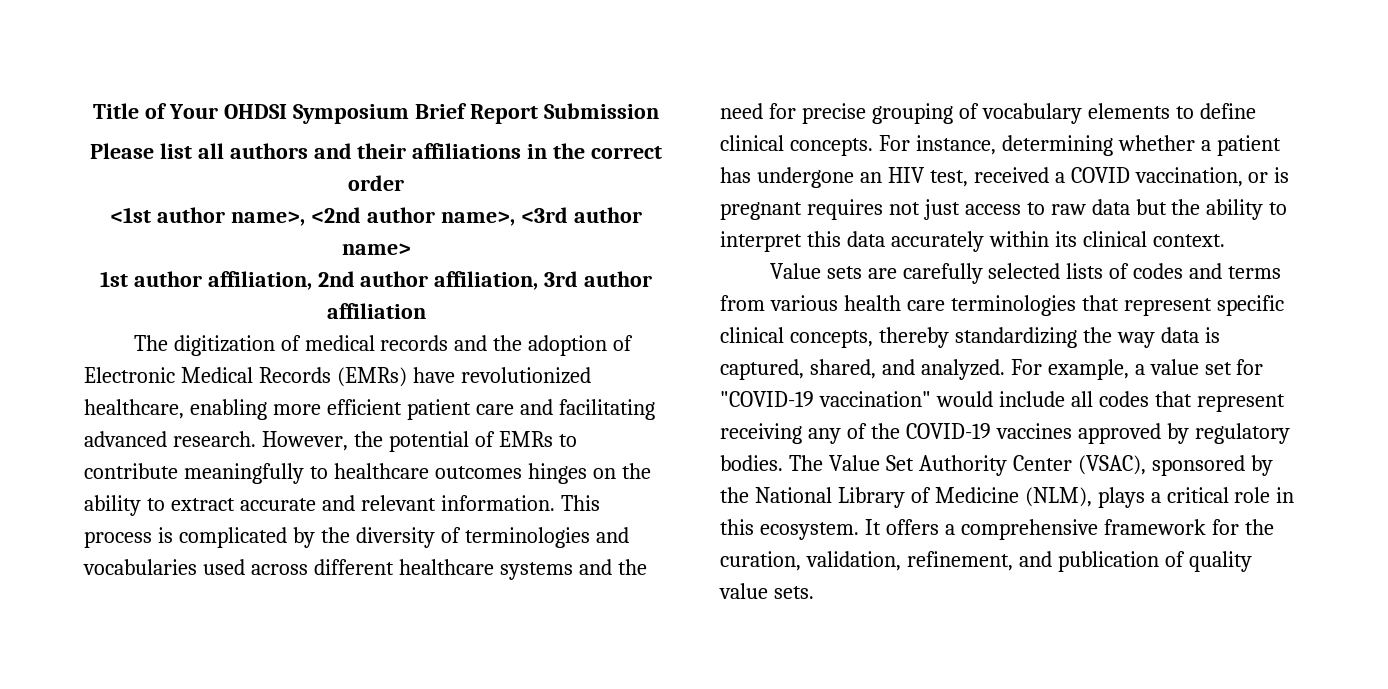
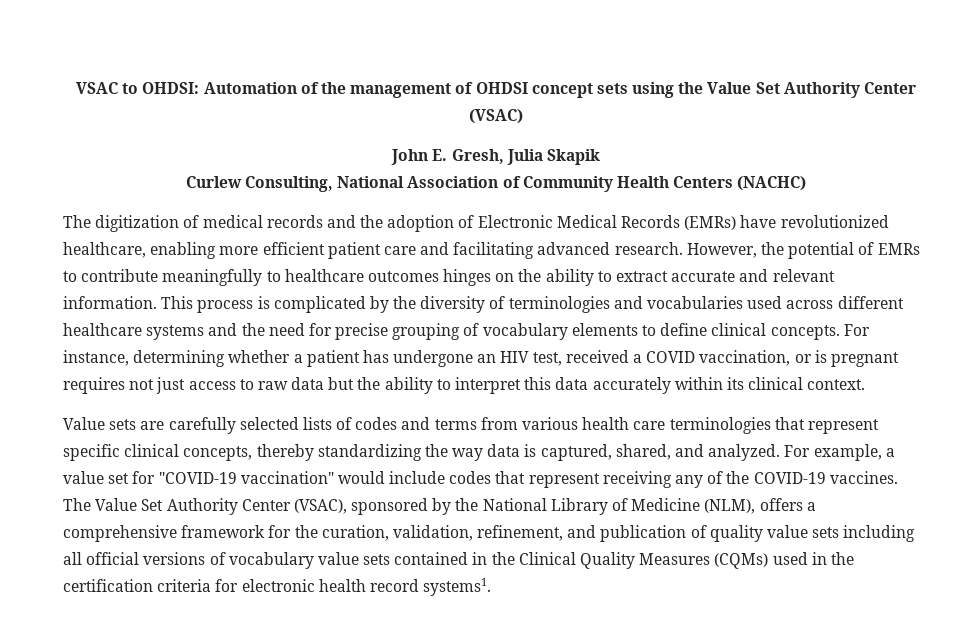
- Title of Your OHDSI Symposium Brief Report Submission
- Please list all authors and their affiliations in the correct order
- <1st author name>, <2nd author name>, <3rd author name>
- 1st author affiliation, 2nd author affiliation, 3rd author affiliation
+ VSAC to OHDSI: Automation of the management of OHDSI concept sets using the Value Set Authority Center (VSAC)
+ John E. Gresh, Julia Skapik
+ Curlew Consulting, National Association of Community Health Centers (NACHC)
- For example, a value set for "COVID-19 vaccination" would include all codes that represent receiving any of the COVID-19 vaccines approved by regulatory bodies.
+ For example, a value set for "COVID-19 vaccination" would include codes that represent receiving any of the COVID-19 vaccines.
- The Value Set Authority Center (VSAC), sponsored by the National Library of Medicine (NLM), plays a critical role in this ecosystem. It offers a comprehensive framework for the curation, validation, refinement, and publication of quality value sets.
+ The Value Set Authority Center (VSAC), sponsored by the National Library of Medicine (NLM), offers a comprehensive framework for the curation, validation, refinement, and publication of quality value sets including all official versions of vocabulary value sets contained in the Clinical Quality Measures (CQMs) used in the certification criteria for electronic health record systems1.

